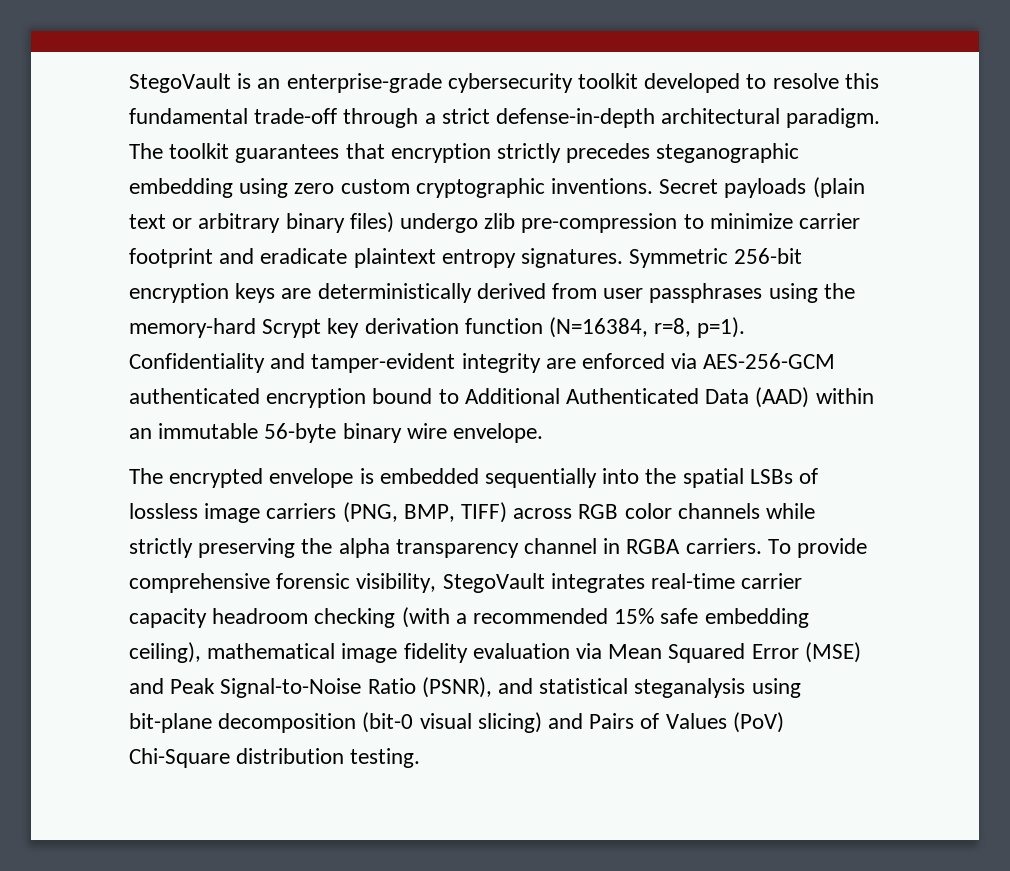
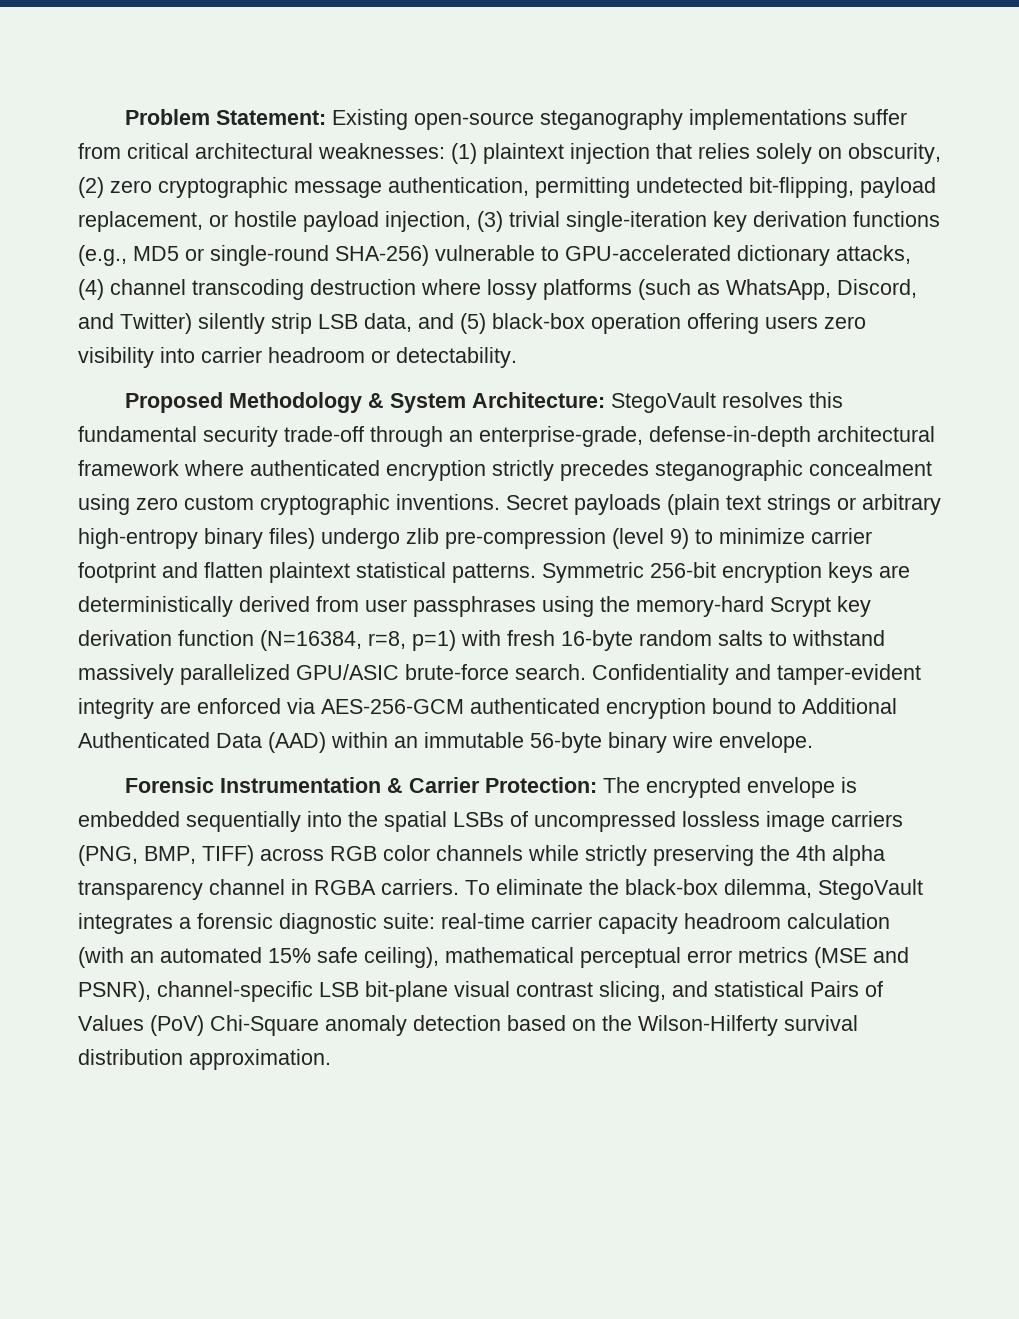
- StegoVault is an enterprise-grade cybersecurity toolkit developed to resolve this fundamental trade-off through a strict defense-in-depth architectural paradigm. The toolkit guarantees that encryption strictly precedes steganographic embedding using zero custom cryptographic inventions.
+ Problem Statement: Existing open-source steganography implementations suffer from critical architectural weaknesses: (1) plaintext injection that relies solely on obscurity, (2) zero cryptographic message authentication, permitting undetected bit-flipping, payload replacement, or hostile payload injection, (3) trivial single-iteration key derivation functions (e.g., MD5 or single-round SHA-256) vulnerable to GPU-accelerated dictionary attacks, (4) channel transcoding destruction where lossy platforms (such as WhatsApp, Discord, and Twitter) silently strip LSB data, and (5) black-box operation offering users zero visibility into carrier headroom or detectability.
+ Proposed Methodology & System Architecture: StegoVault resolves this fundamental security trade-off through an enterprise-grade, defense-in-depth architectural framework where authenticated encryption strictly precedes steganographic concealment using zero custom cryptographic inventions.
- Secret payloads (plain text or arbitrary binary files) undergo zlib pre-compression to minimize carrier footprint and eradicate plaintext entropy signatures.
+ Secret payloads (plain text strings or arbitrary high-entropy binary files) undergo zlib pre-compression (level 9) to minimize carrier footprint and flatten plaintext statistical patterns.
- Symmetric 256-bit encryption keys are deterministically derived from user passphrases using the memory-hard Scrypt key derivation function (N=16384, r=8, p=1).
+ Symmetric 256-bit encryption keys are deterministically derived from user passphrases using the memory-hard Scrypt key derivation function (N=16384, r=8, p=1) with fresh 16-byte random salts to withstand massively parallelized GPU/ASIC brute-force search.
- The encrypted envelope is embedded sequentially into the spatial LSBs of lossless image carriers (PNG, BMP, TIFF) across RGB color channels while strictly preserving the alpha transparency channel in RGBA carriers.
+ Forensic Instrumentation & Carrier Protection: The encrypted envelope is embedded sequentially into the spatial LSBs of uncompressed lossless image carriers (PNG, BMP, TIFF) across RGB color channels while strictly preserving the 4th alpha transparency channel in RGBA carriers.
- To provide comprehensive forensic visibility, StegoVault integrates real-time carrier capacity headroom checking (with a recommended 15% safe embedding ceiling), mathematical image fidelity evaluation via Mean Squared Error (MSE) and Peak Signal-to-Noise Ratio (PSNR), and statistical steganalysis using bit-plane decomposition (bit-0 visual slicing) and Pairs of Values (PoV) Chi-Square distribution testing.
+ To eliminate the black-box dilemma, StegoVault integrates a forensic diagnostic suite: real-time carrier capacity headroom calculation (with an automated 15% safe ceiling), mathematical perceptual error metrics (MSE and PSNR), channel-specific LSB bit-plane visual contrast slicing, and statistical Pairs of Values (PoV) Chi-Square anomaly detection based on the Wilson-Hilferty survival distribution approximation.

